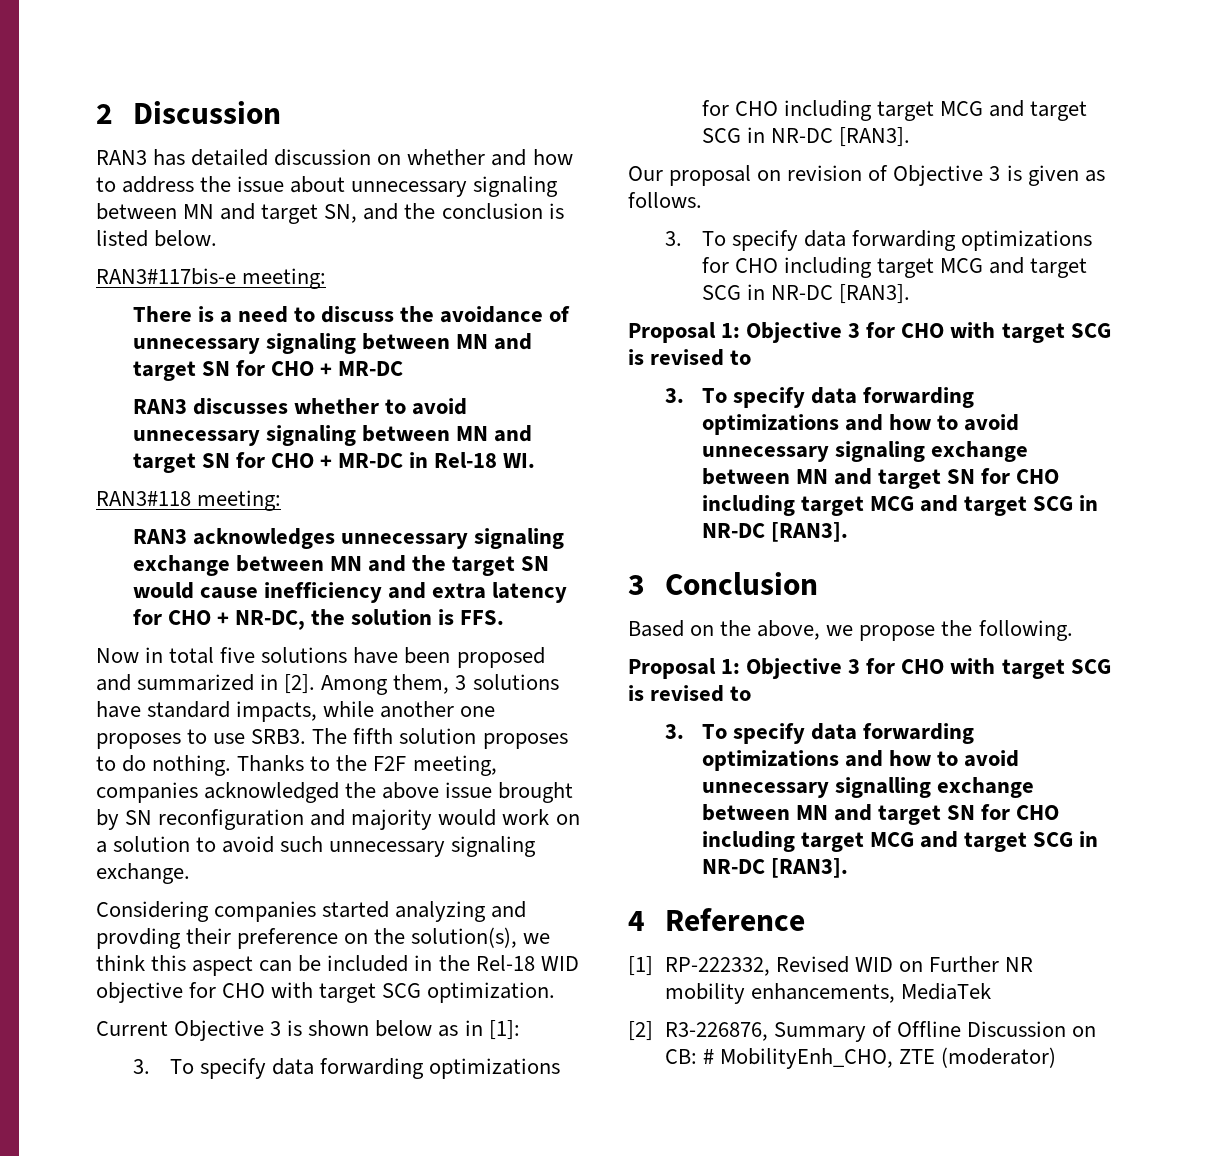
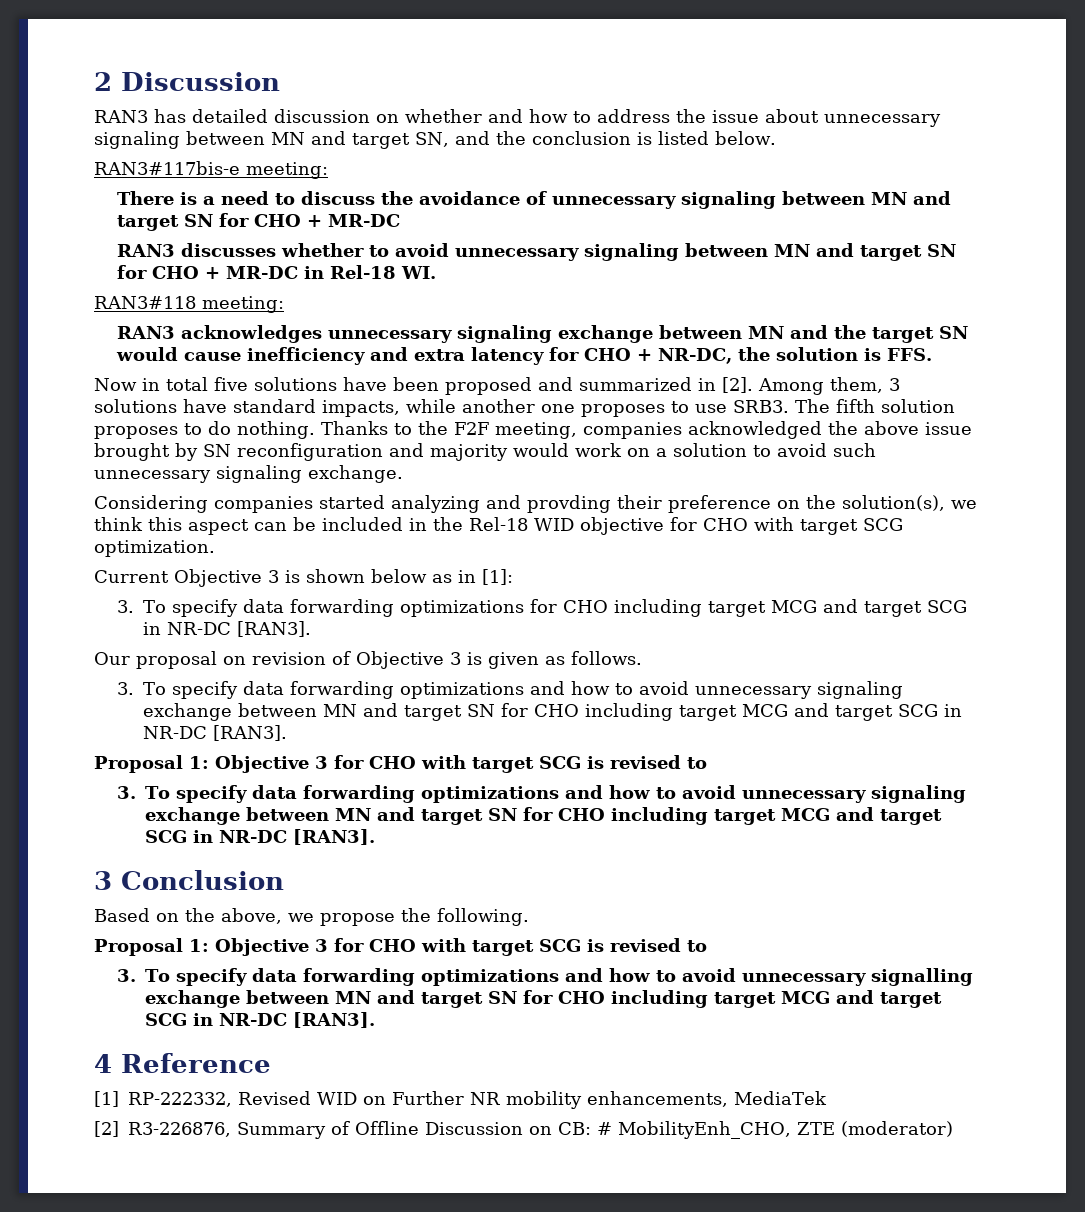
  Our proposal on revision of Objective 3 is given as follows.
- 3. To specify data forwarding optimizations for CHO including target MCG and target SCG in NR-DC [RAN3].
+ 3. To specify data forwarding optimizations and how to avoid unnecessary signaling exchange between MN and target SN for CHO including target MCG and target SCG in NR-DC [RAN3].

